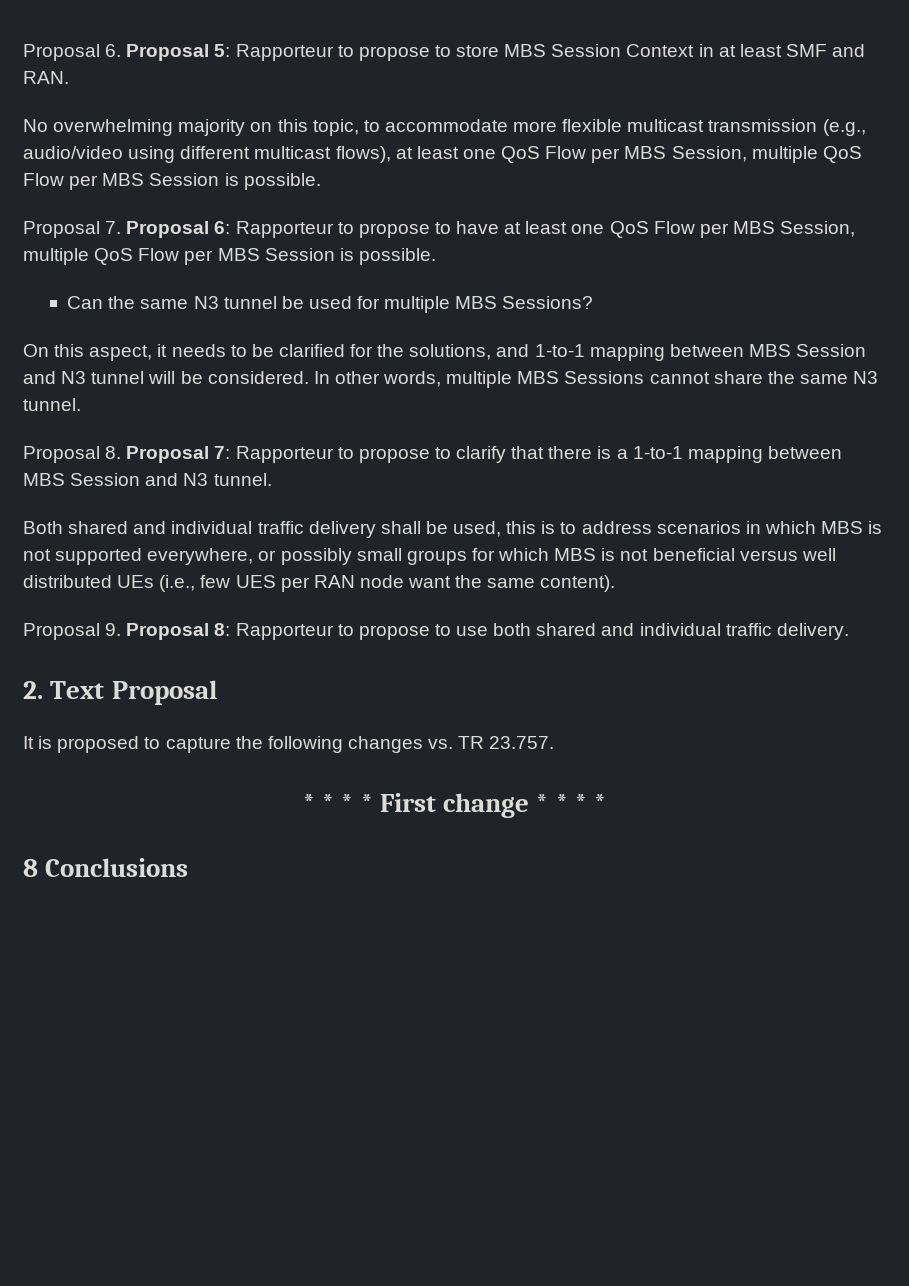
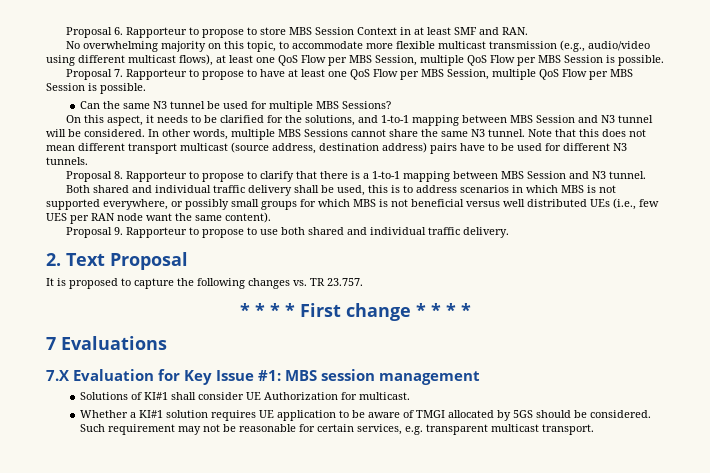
- Proposal 6. Proposal 5: Rapporteur to propose to store MBS Session Context in at least SMF and RAN.
+ Proposal 6. Rapporteur to propose to store MBS Session Context in at least SMF and RAN.
- Proposal 7. Proposal 6: Rapporteur to propose to have at least one QoS Flow per MBS Session, multiple QoS Flow per MBS Session is possible.
+ Proposal 7. Rapporteur to propose to have at least one QoS Flow per MBS Session, multiple QoS Flow per MBS Session is possible.
+ Note that this does not mean different transport multicast (source address, destination address) pairs have to be used for different N3 tunnels.
- Proposal 8. Proposal 7: Rapporteur to propose to clarify that there is a 1-to-1 mapping between MBS Session and N3 tunnel.
+ Proposal 8. Rapporteur to propose to clarify that there is a 1-to-1 mapping between MBS Session and N3 tunnel.
- Proposal 9. Proposal 8: Rapporteur to propose to use both shared and individual traffic delivery.
+ Proposal 9. Rapporteur to propose to use both shared and individual traffic delivery.
- 8 Conclusions
+ 7 Evaluations
+ 7.X Evaluation for Key Issue #1: MBS session management
+ Solutions of KI#1 shall consider UE Authorization for multicast.
+ Whether a KI#1 solution requires UE application to be aware of TMGI allocated by 5GS should be considered. Such requirement may not be reasonable for certain services, e.g. transparent multicast transport.

